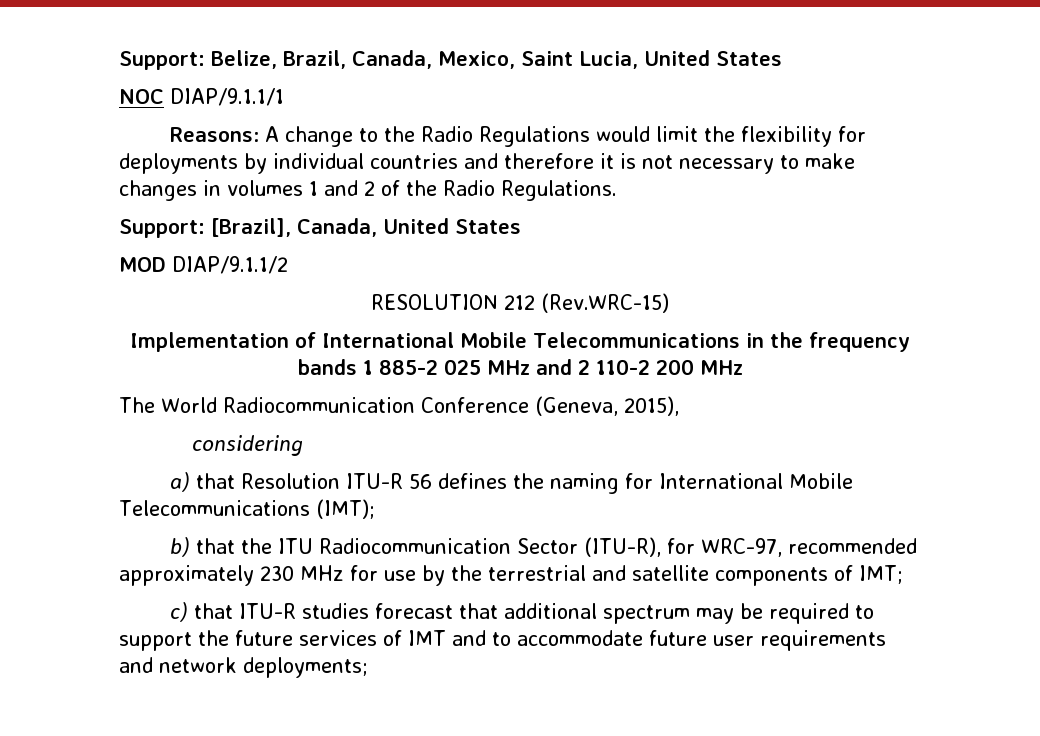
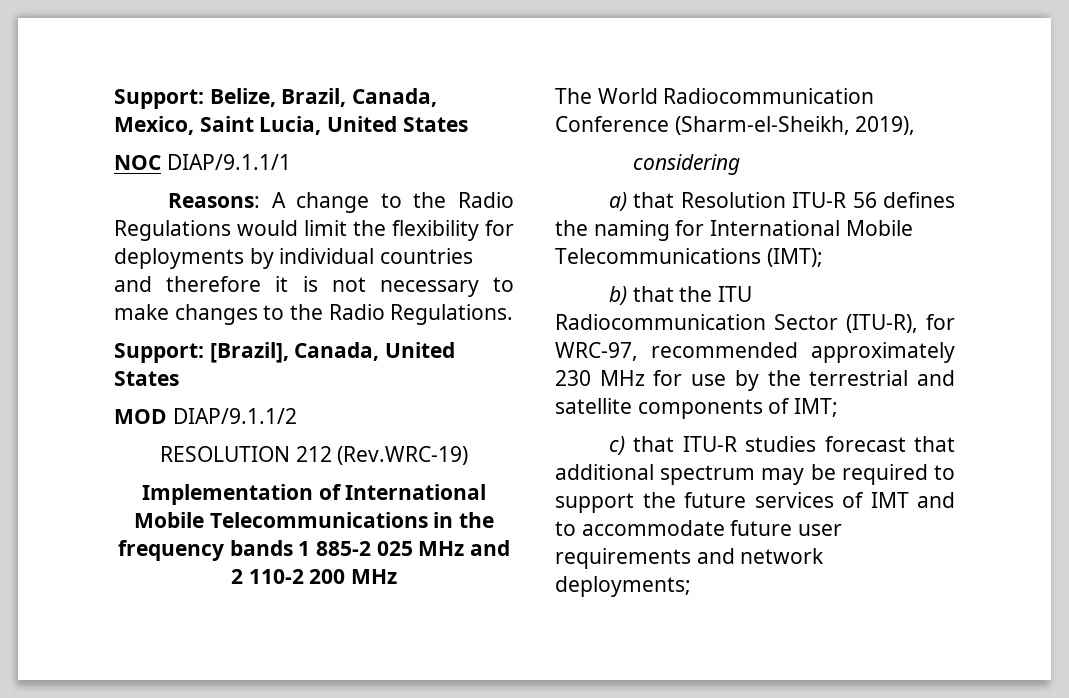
- Reasons: A change to the Radio Regulations would limit the flexibility for deployments by individual countries and therefore it is not necessary to make changes in volumes 1 and 2 of the Radio Regulations.
+ Reasons: A change to the Radio Regulations would limit the flexibility for deployments by individual countries and therefore it is not necessary to make changes to the Radio Regulations.
- RESOLUTION 212 (Rev.WRC-15)
+ RESOLUTION 212 (Rev.WRC-19)
- The World Radiocommunication Conference (Geneva, 2015),
+ The World Radiocommunication Conference (Sharm-el-Sheikh, 2019),

